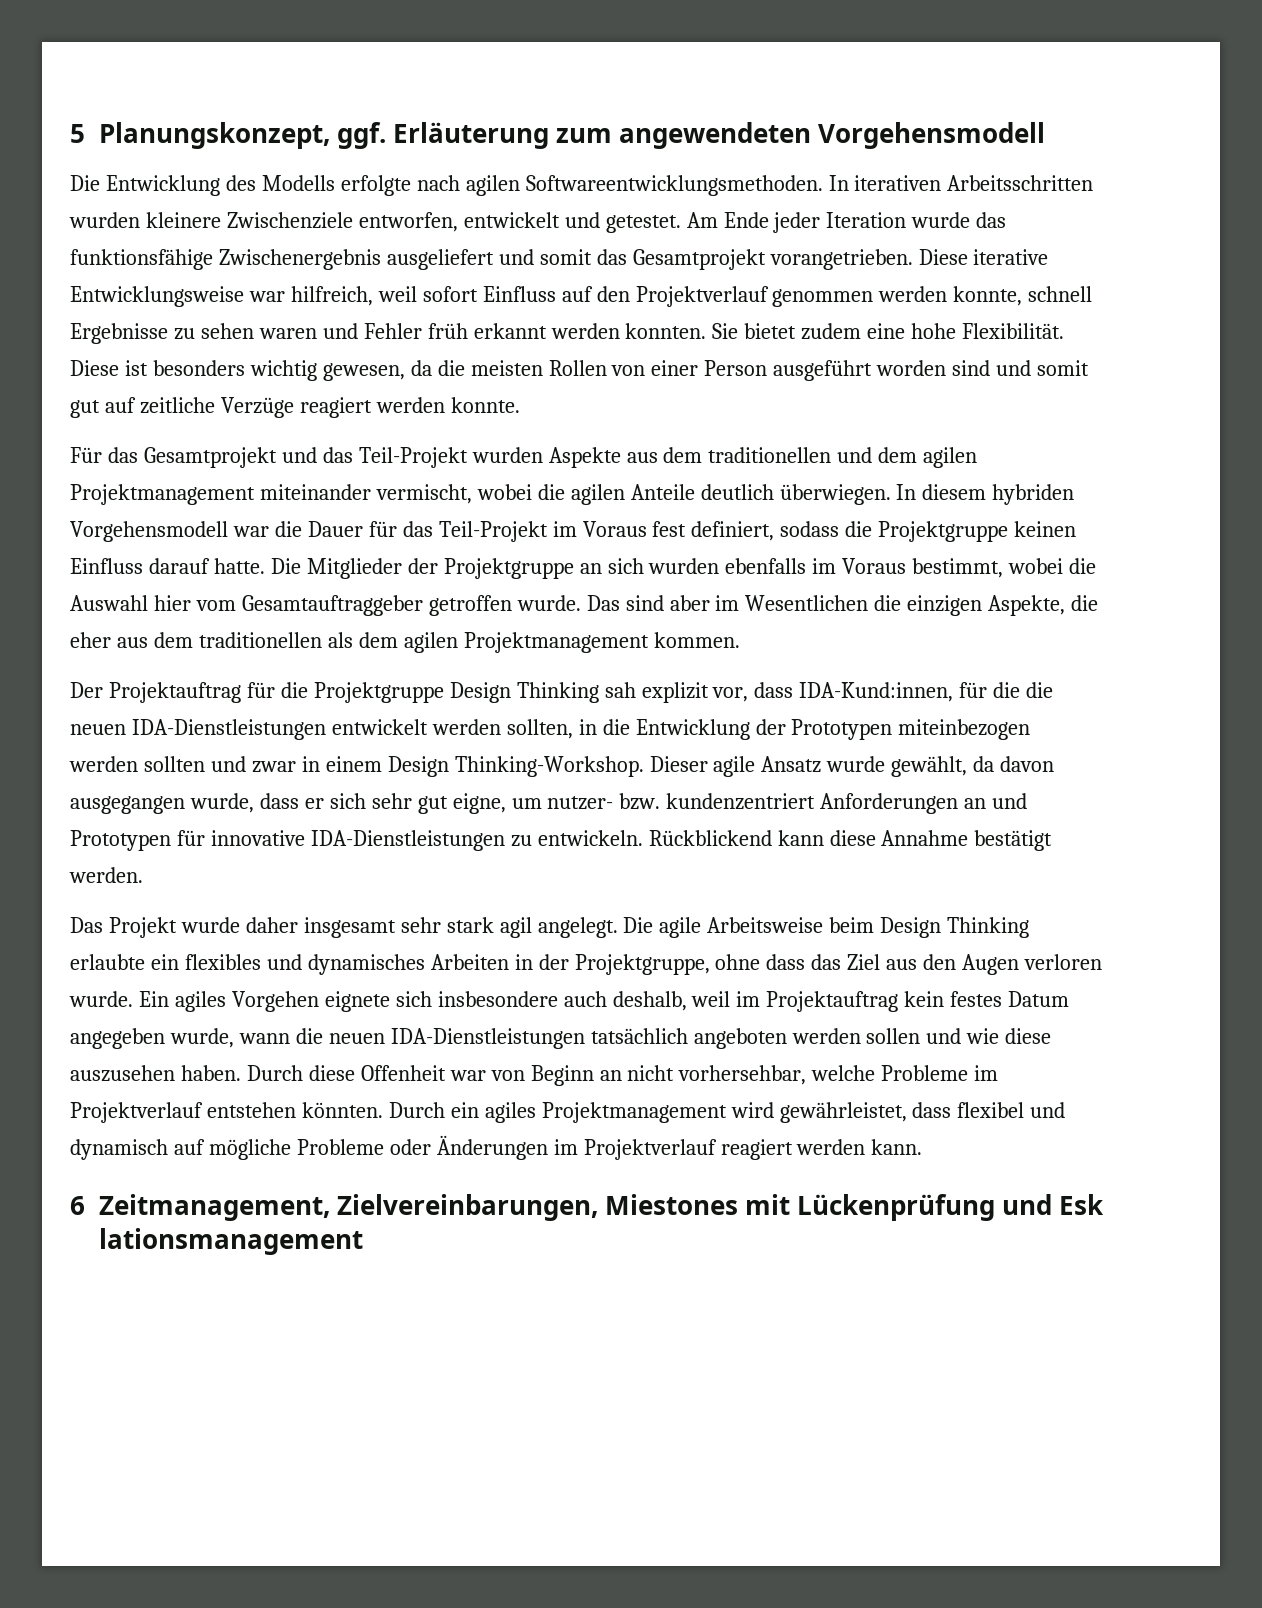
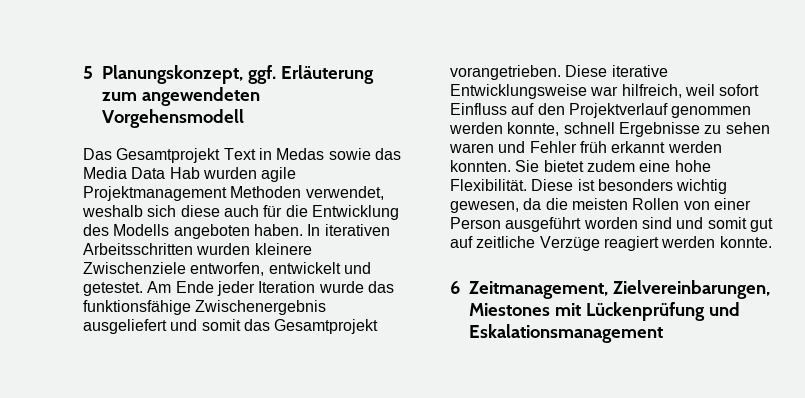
- Die Entwicklung des Modells erfolgte nach agilen Softwareentwicklungsmethoden.
+ Das Gesamtprojekt Text in Medas sowie das Media Data Hab wurden agile Projektmanagement Methoden verwendet, weshalb sich diese auch für die Entwicklung des Modells angeboten haben.
- Für das Gesamtprojekt und das Teil-Projekt wurden Aspekte aus dem traditionellen und dem agilen Projektmanagement miteinander vermischt, wobei die agilen Anteile deutlich überwiegen. In diesem hybriden Vorgehensmodell war die Dauer für das Teil-Projekt im Voraus fest definiert, sodass die Projektgruppe keinen Einfluss darauf hatte. Die Mitglieder der Projektgruppe an sich wurden ebenfalls im Voraus bestimmt, wobei die Auswahl hier vom Gesamtauftraggeber getroffen wurde. Das sind aber im Wesentlichen die einzigen Aspekte, die eher aus dem traditionellen als dem agilen Projektmanagement kommen.
- Der Projektauftrag für die Projektgruppe Design Thinking sah explizit vor, dass IDA-Kund:innen, für die die neuen IDA-Dienstleistungen entwickelt werden sollten, in die Entwicklung der Prototypen miteinbezogen werden sollten und zwar in einem Design Thinking-Workshop. Dieser agile Ansatz wurde gewählt, da davon ausgegangen wurde, dass er sich sehr gut eigne, um nutzer- bzw. kundenzentriert Anforderungen an und Prototypen für innovative IDA-Dienstleistungen zu entwickeln. Rückblickend kann diese Annahme bestätigt werden.
- Das Projekt wurde daher insgesamt sehr stark agil angelegt. Die agile Arbeitsweise beim Design Thinking erlaubte ein flexibles und dynamisches Arbeiten in der Projektgruppe, ohne dass das Ziel aus den Augen verloren wurde. Ein agiles Vorgehen eignete sich insbesondere auch deshalb, weil im Projektauftrag kein festes Datum angegeben wurde, wann die neuen IDA-Dienstleistungen tatsächlich angeboten werden sollen und wie diese auszusehen haben. Durch diese Offenheit war von Beginn an nicht vorhersehbar, welche Probleme im Projektverlauf entstehen könnten. Durch ein agiles Projektmanagement wird gewährleistet, dass flexibel und dynamisch auf mögliche Probleme oder Änderungen im Projektverlauf reagiert werden kann.
- 6 Zeitmanagement, Zielvereinbarungen, Miestones mit Lückenprüfung und Esk lationsmanagement
+ 6 Zeitmanagement, Zielvereinbarungen, Miestones mit Lückenprüfung und Eskalationsmanagement

